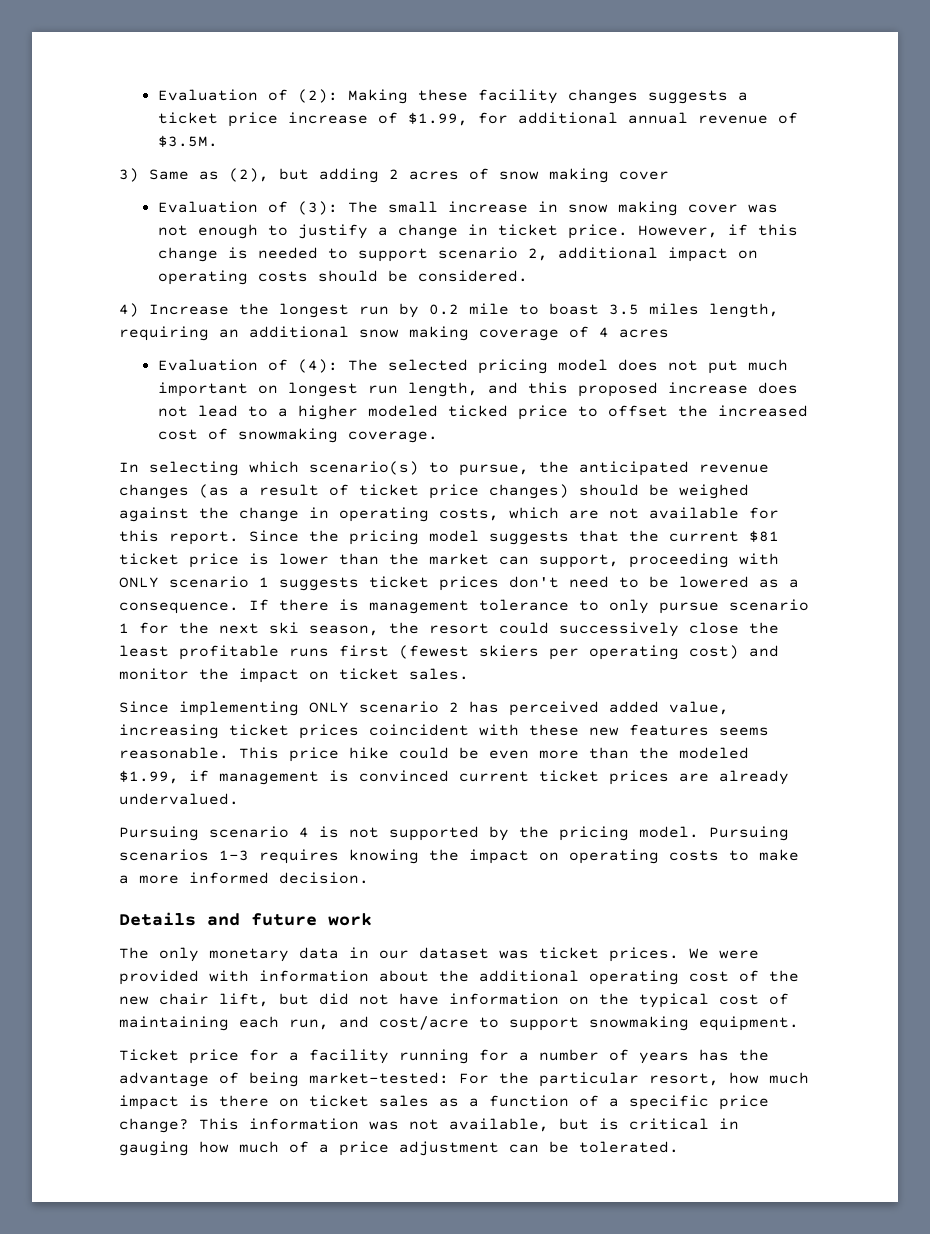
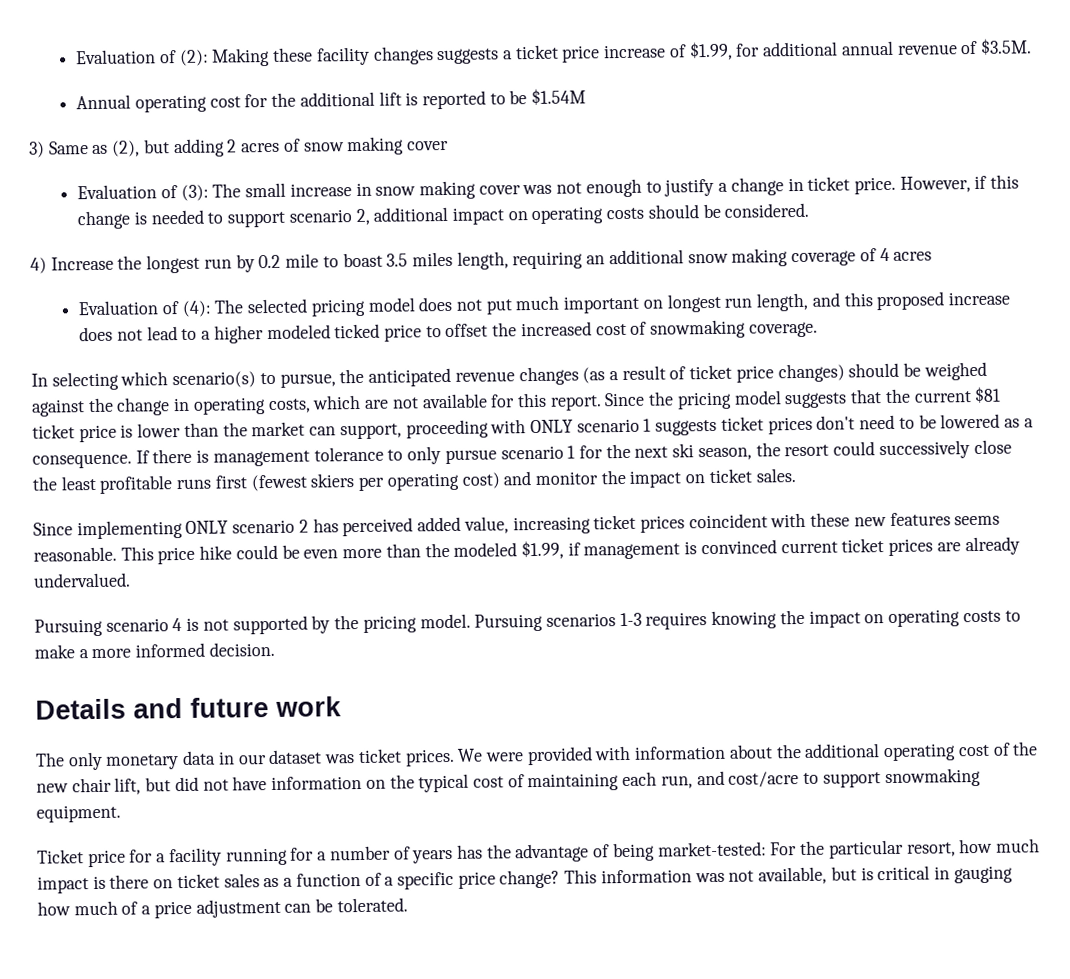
+ Annual operating cost for the additional lift is reported to be $1.54M

